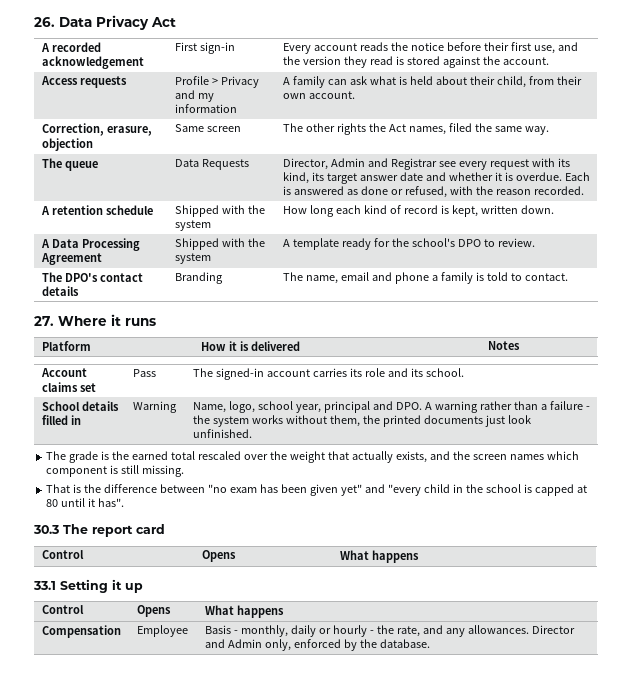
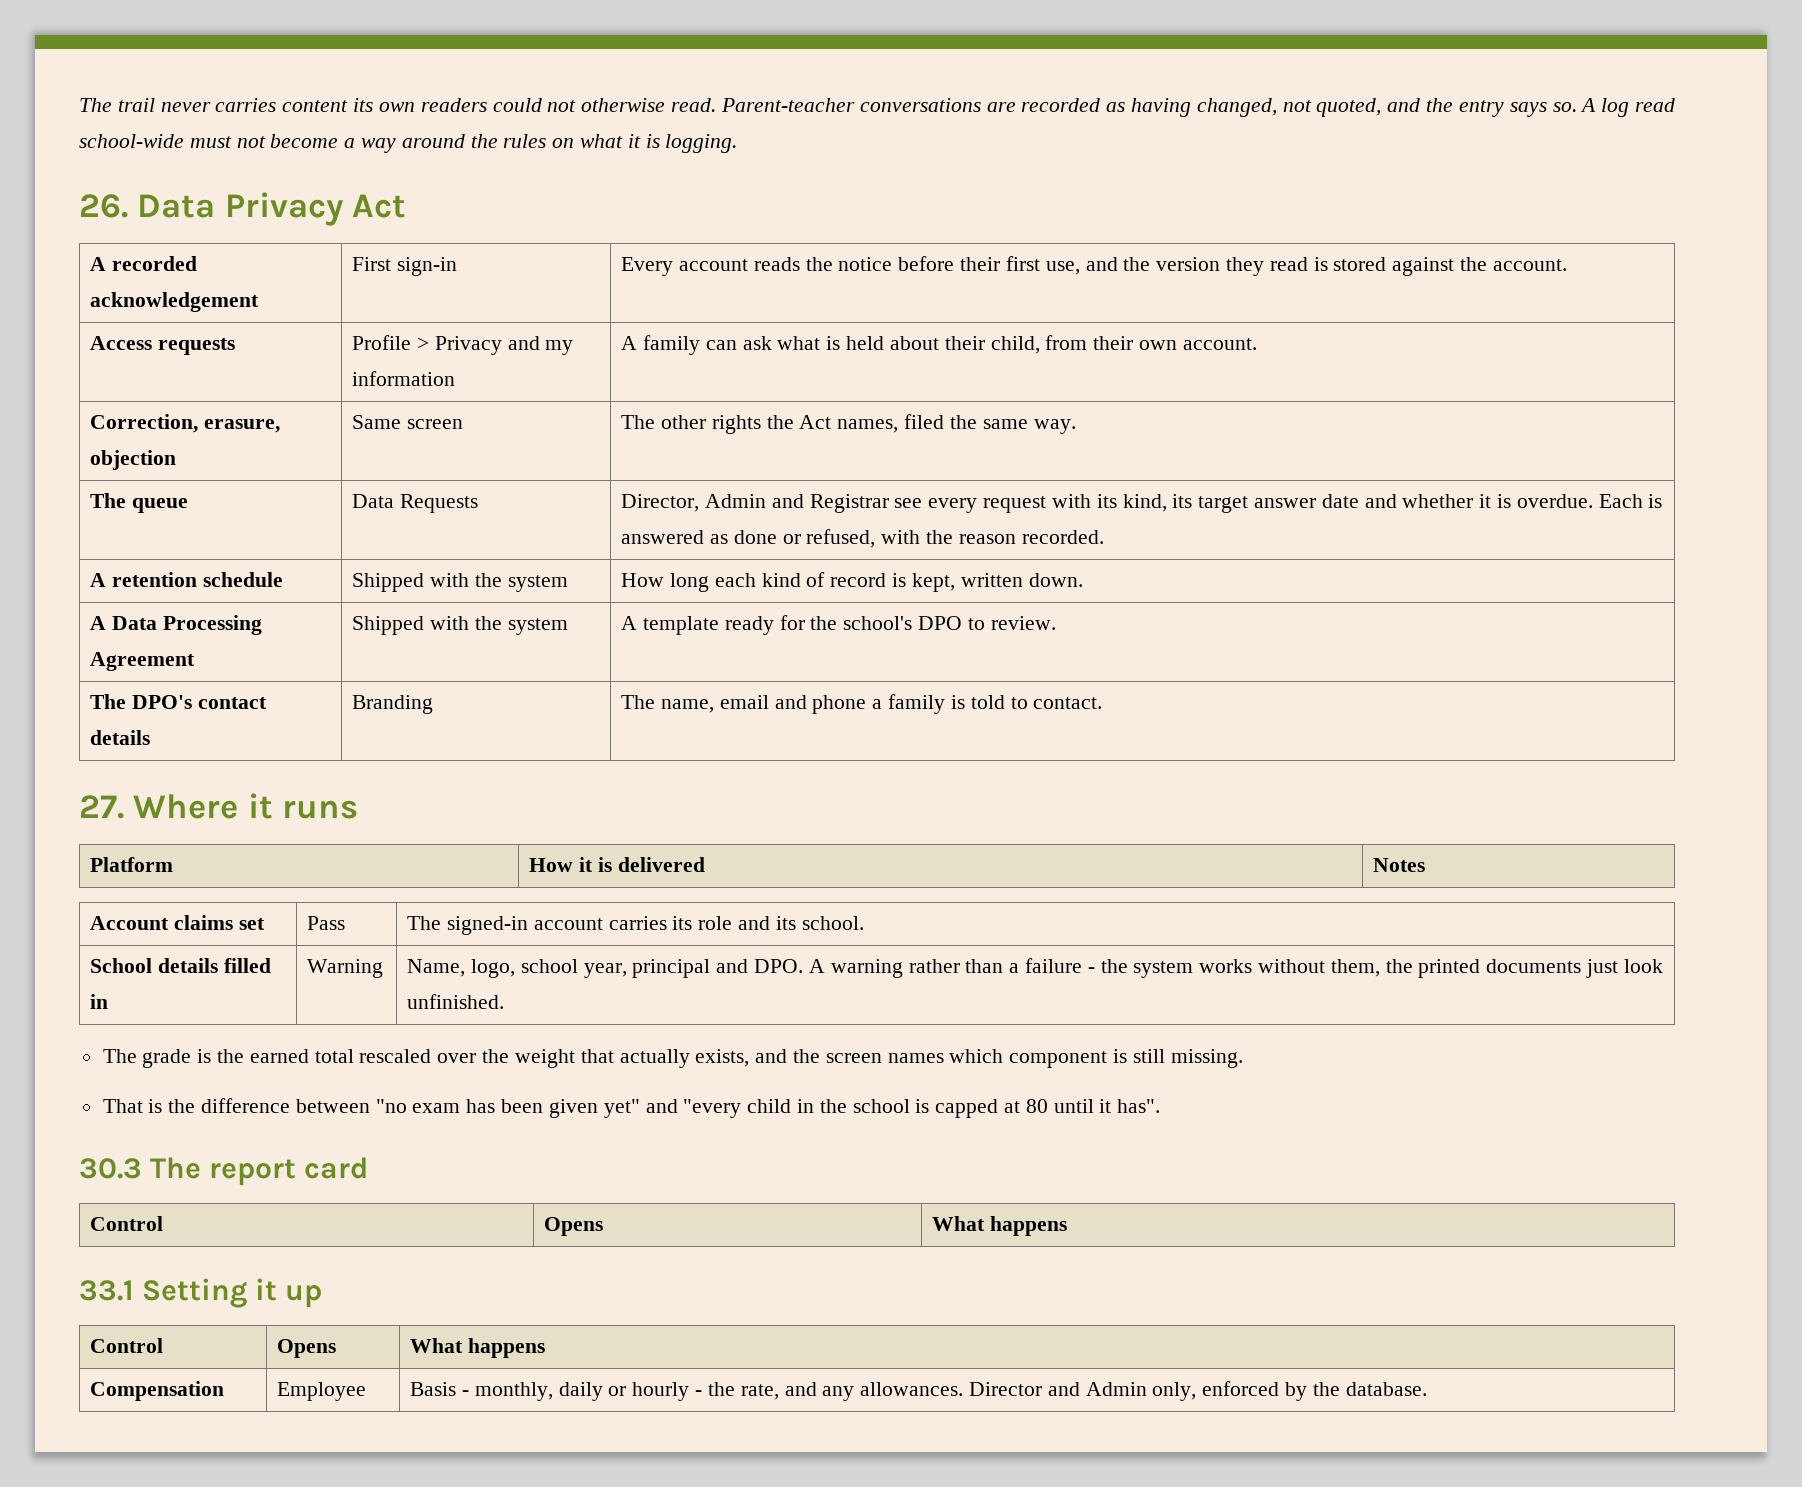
+ The trail never carries content its own readers could not otherwise read. Parent-teacher conversations are recorded as having changed, not quoted, and the entry says so. A log read school-wide must not become a way around the rules on what it is logging.

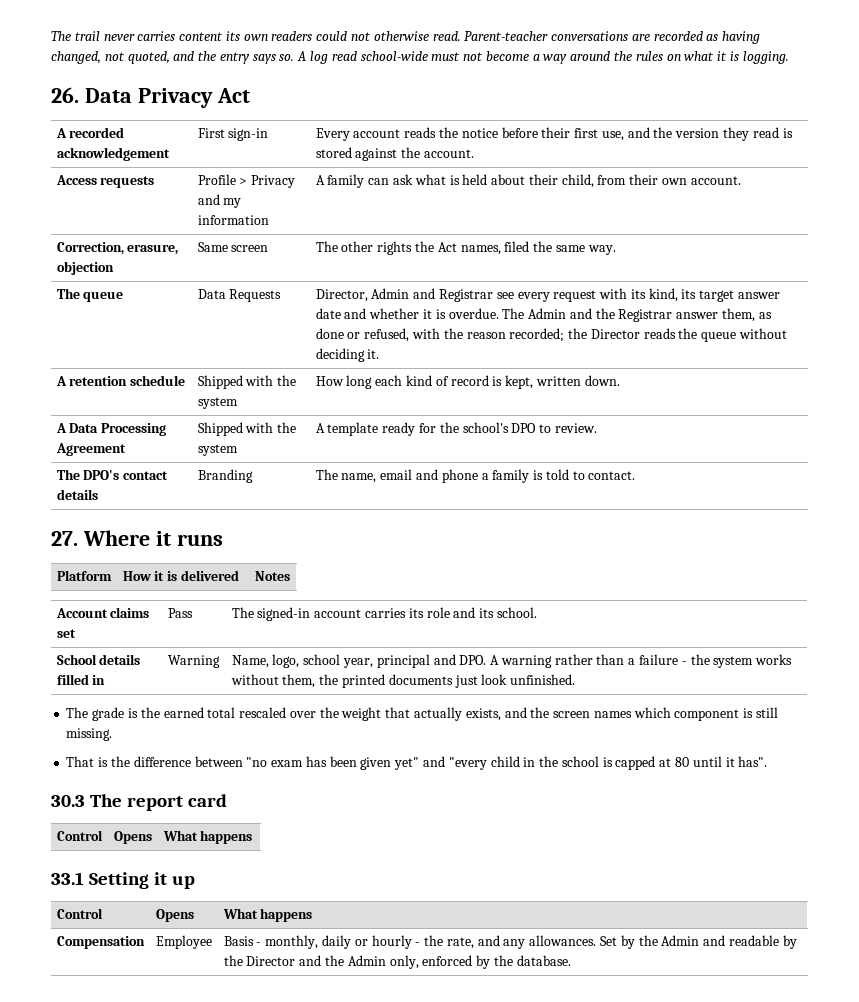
- Each is answered as done or refused, with the reason recorded.
+ The Admin and the Registrar answer them, as done or refused, with the reason recorded; the Director reads the queue without deciding it.
- Compensation | Employee | Basis - monthly, daily or hourly - the rate, and any allowances. Director and Admin only, enforced by the database.
+ Compensation | Employee | Basis - monthly, daily or hourly - the rate, and any allowances. Set by the Admin and readable by the Director and the Admin only, enforced by the database.

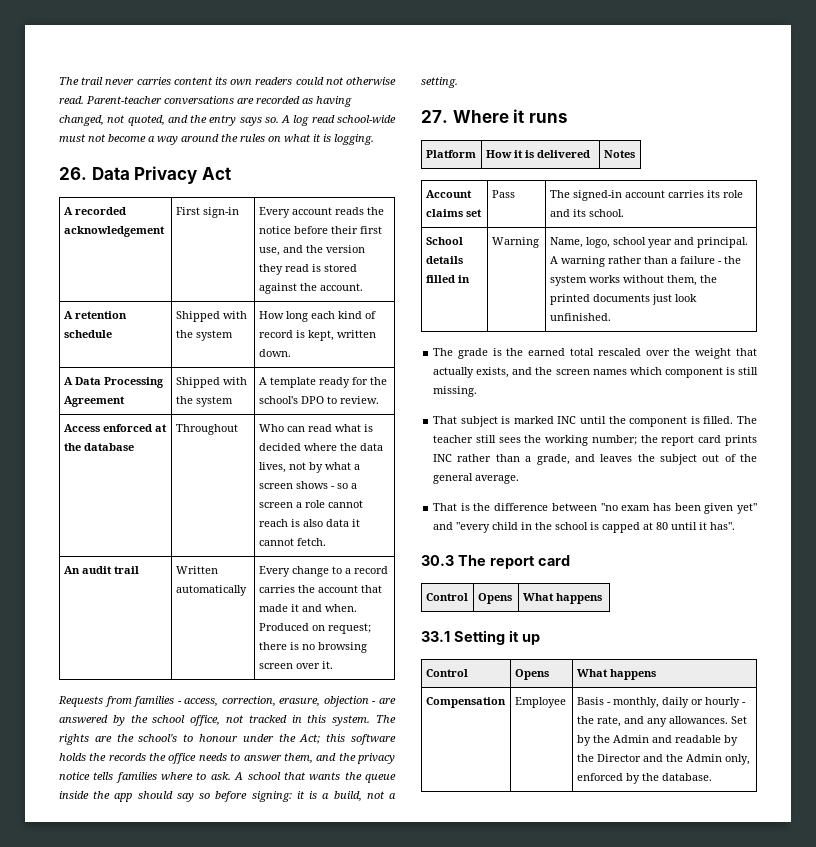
- Access requests | Profile > Privacy and my information | A family can ask what is held about their child, from their own account.
- Correction, erasure, objection | Same screen | The other rights the Act names, filed the same way.
- The queue | Data Requests | Director, Admin and Registrar see every request with its kind, its target answer date and whether it is overdue. The Admin and the Registrar answer them, as done or refused, with the reason recorded; the Director reads the queue without deciding it.
- The DPO's contact details | Branding | The name, email and phone a family is told to contact.
+ Access enforced at the database | Throughout | Who can read what is decided where the data lives, not by what a screen shows - so a screen a role cannot reach is also data it cannot fetch.
+ An audit trail | Written automatically | Every change to a record carries the account that made it and when. Produced on request; there is no browsing screen over it.
+ Requests from families - access, correction, erasure, objection - are answered by the school office, not tracked in this system. The rights are the school's to honour under the Act; this software holds the records the office needs to answer them, and the privacy notice tells families where to ask. A school that wants the queue inside the app should say so before signing: it is a build, not a setting.
- School details filled in | Warning | Name, logo, school year, principal and DPO. A warning rather than a failure - the system works without them, the printed documents just look unfinished.
+ School details filled in | Warning | Name, logo, school year and principal. A warning rather than a failure - the system works without them, the printed documents just look unfinished.
+ That subject is marked INC until the component is filled. The teacher still sees the working number; the report card prints INC rather than a grade, and leaves the subject out of the general average.

